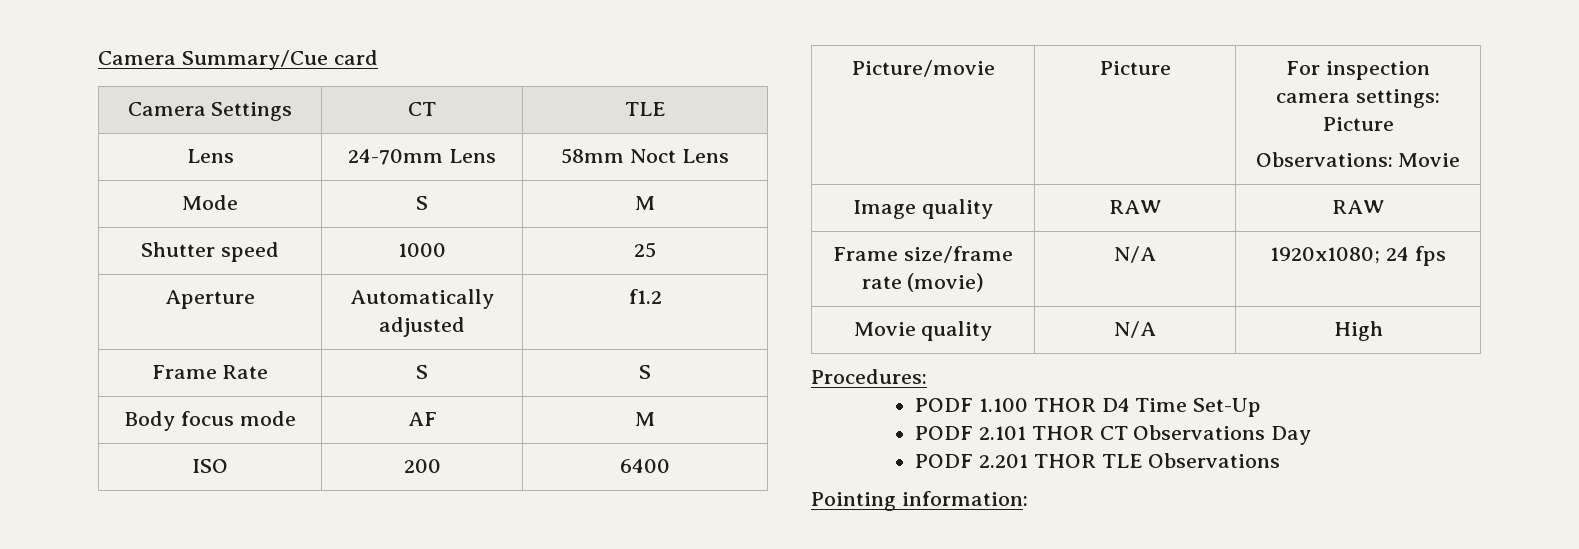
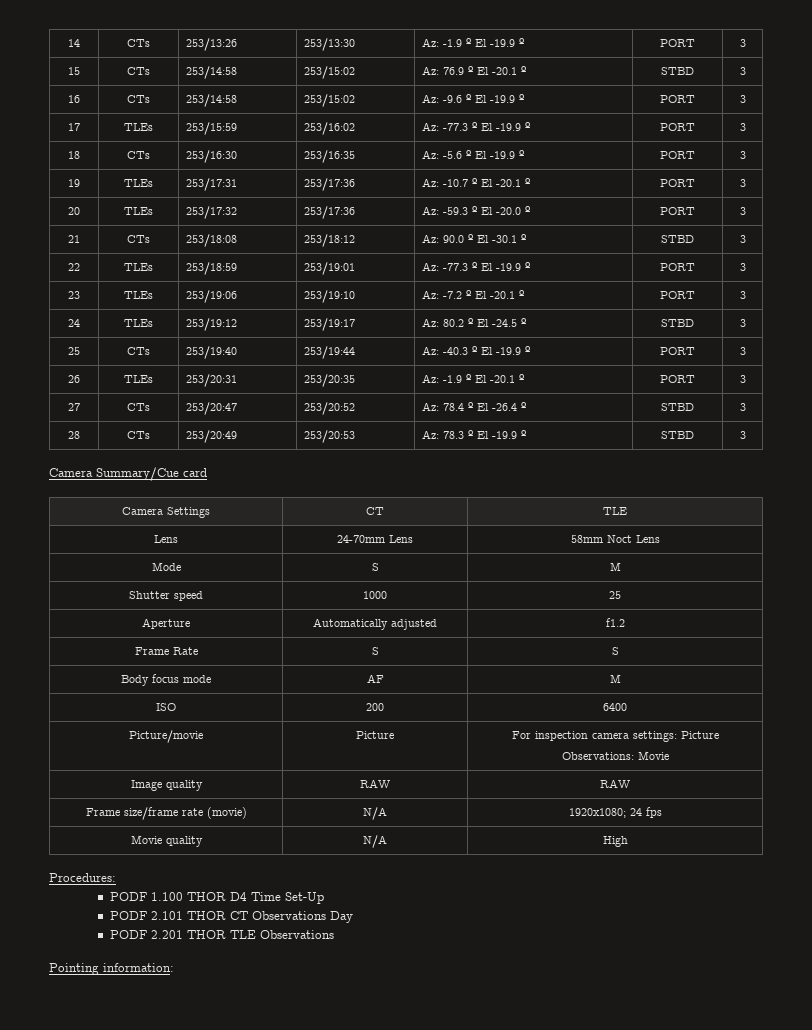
+ 14 | CTs | 253/13:26 | 253/13:30 | Az: -1.9 º El -19.9 º | PORT | 3
+ 15 | CTs | 253/14:58 | 253/15:02 | Az: 76.9 º El -20.1 º | STBD | 3
+ 16 | CTs | 253/14:58 | 253/15:02 | Az: -9.6 º El -19.9 º | PORT | 3
+ 17 | TLEs | 253/15:59 | 253/16:02 | Az: -77.3 º El -19.9 º | PORT | 3
+ 18 | CTs | 253/16:30 | 253/16:35 | Az: -5.6 º El -19.9 º | PORT | 3
+ 19 | TLEs | 253/17:31 | 253/17:36 | Az: -10.7 º El -20.1 º | PORT | 3
+ 20 | TLEs | 253/17:32 | 253/17:36 | Az: -59.3 º El -20.0 º | PORT | 3
+ 21 | CTs | 253/18:08 | 253/18:12 | Az: 90.0 º El -30.1 º | STBD | 3
+ 22 | TLEs | 253/18:59 | 253/19:01 | Az: -77.3 º El -19.9 º | PORT | 3
+ 23 | TLEs | 253/19:06 | 253/19:10 | Az: -7.2 º El -20.1 º | PORT | 3
+ 24 | TLEs | 253/19:12 | 253/19:17 | Az: 80.2 º El -24.5 º | STBD | 3
+ 25 | CTs | 253/19:40 | 253/19:44 | Az: -40.3 º El -19.9 º | PORT | 3
+ 26 | TLEs | 253/20:31 | 253/20:35 | Az: -1.9 º El -20.1 º | PORT | 3
+ 27 | CTs | 253/20:47 | 253/20:52 | Az: 78.4 º El -26.4 º | STBD | 3
+ 28 | CTs | 253/20:49 | 253/20:53 | Az: 78.3 º El -19.9 º | STBD | 3

